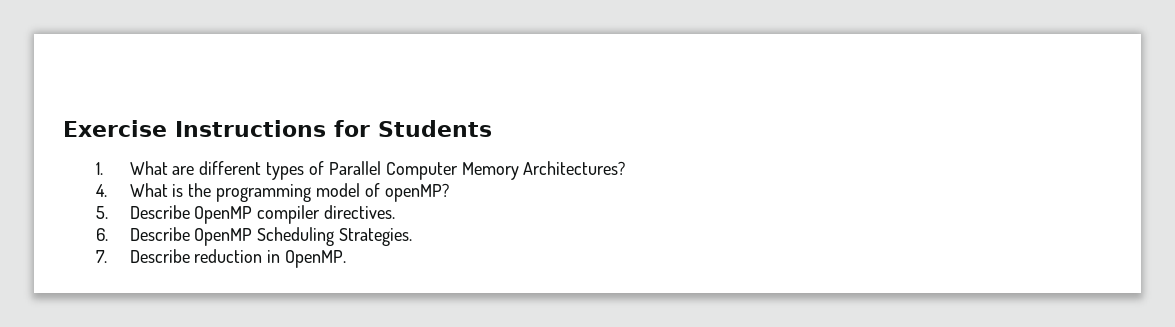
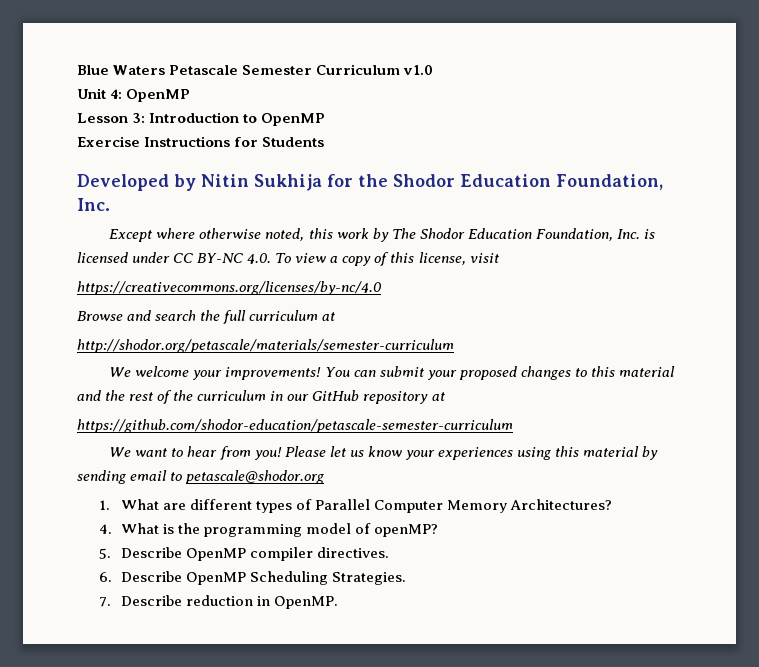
+ Blue Waters Petascale Semester Curriculum v1.0
+ Unit 4: OpenMP
+ Lesson 3: Introduction to OpenMP
  Exercise Instructions for Students
+ Developed by Nitin Sukhija for the Shodor Education Foundation, Inc.
+ Except where otherwise noted, this work by The Shodor Education Foundation, Inc. is licensed under CC BY-NC 4.0. To view a copy of this license, visit
+ https://creativecommons.org/licenses/by-nc/4.0
+ Browse and search the full curriculum at
+ http://shodor.org/petascale/materials/semester-curriculum
+ We welcome your improvements! You can submit your proposed changes to this material and the rest of the curriculum in our GitHub repository at
+ https://github.com/shodor-education/petascale-semester-curriculum
+ We want to hear from you! Please let us know your experiences using this material by sending email to petascale@shodor.org

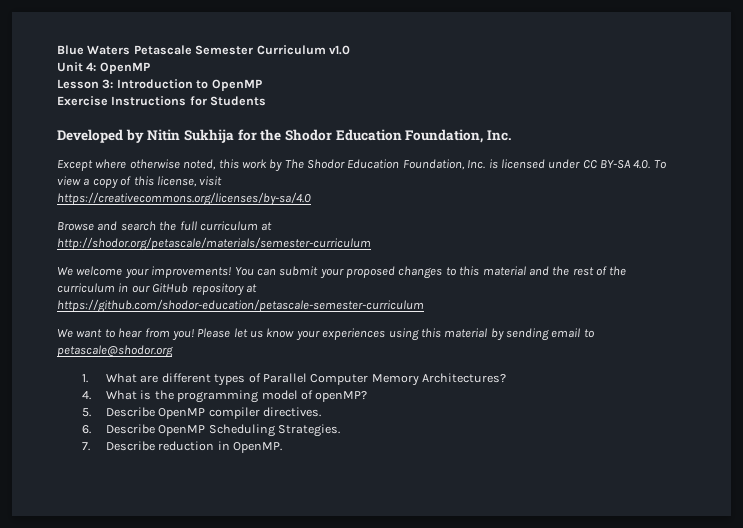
- Except where otherwise noted, this work by The Shodor Education Foundation, Inc. is licensed under CC BY-NC 4.0. To view a copy of this license, visit
+ Except where otherwise noted, this work by The Shodor Education Foundation, Inc. is licensed under CC BY-SA 4.0. To view a copy of this license, visit
- https://creativecommons.org/licenses/by-nc/4.0
+ https://creativecommons.org/licenses/by-sa/4.0

